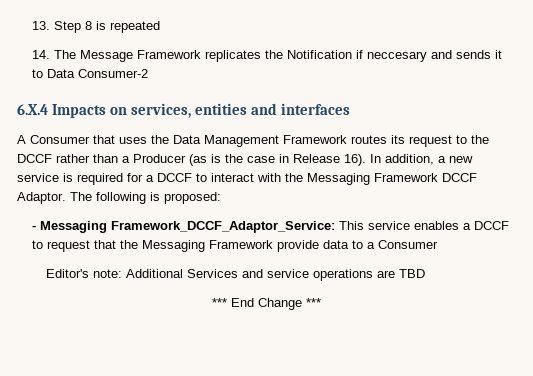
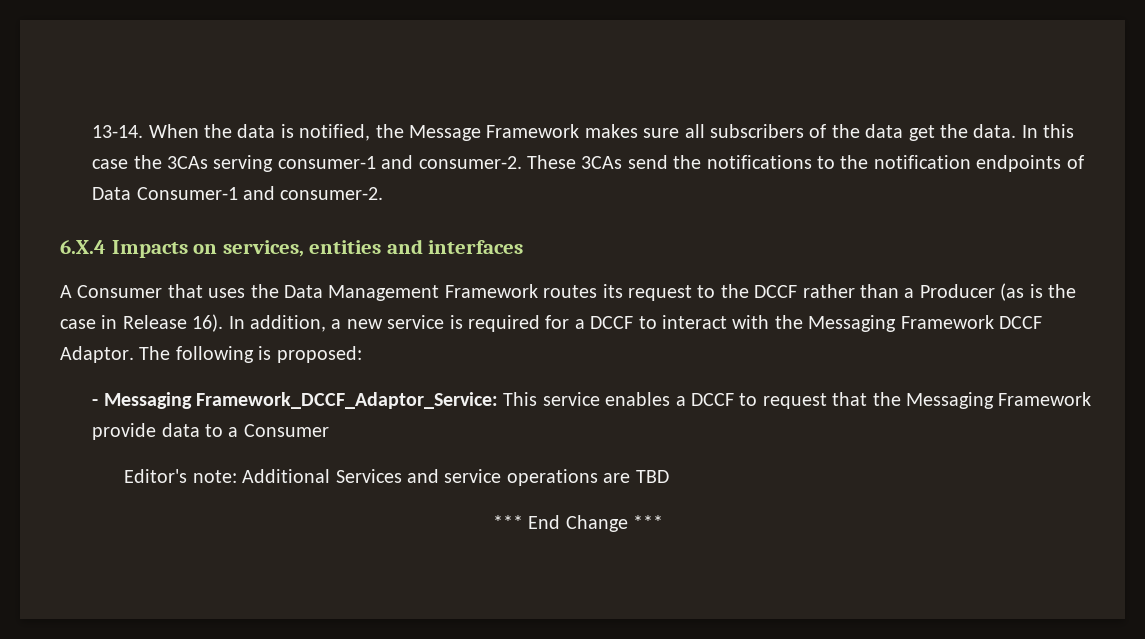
- 13. Step 8 is repeated
- 14. The Message Framework replicates the Notification if neccesary and sends it to Data Consumer-2
+ 13-14. When the data is notified, the Message Framework makes sure all subscribers of the data get the data. In this case the 3CAs serving consumer-1 and consumer-2. These 3CAs send the notifications to the notification endpoints of Data Consumer-1 and consumer-2.

